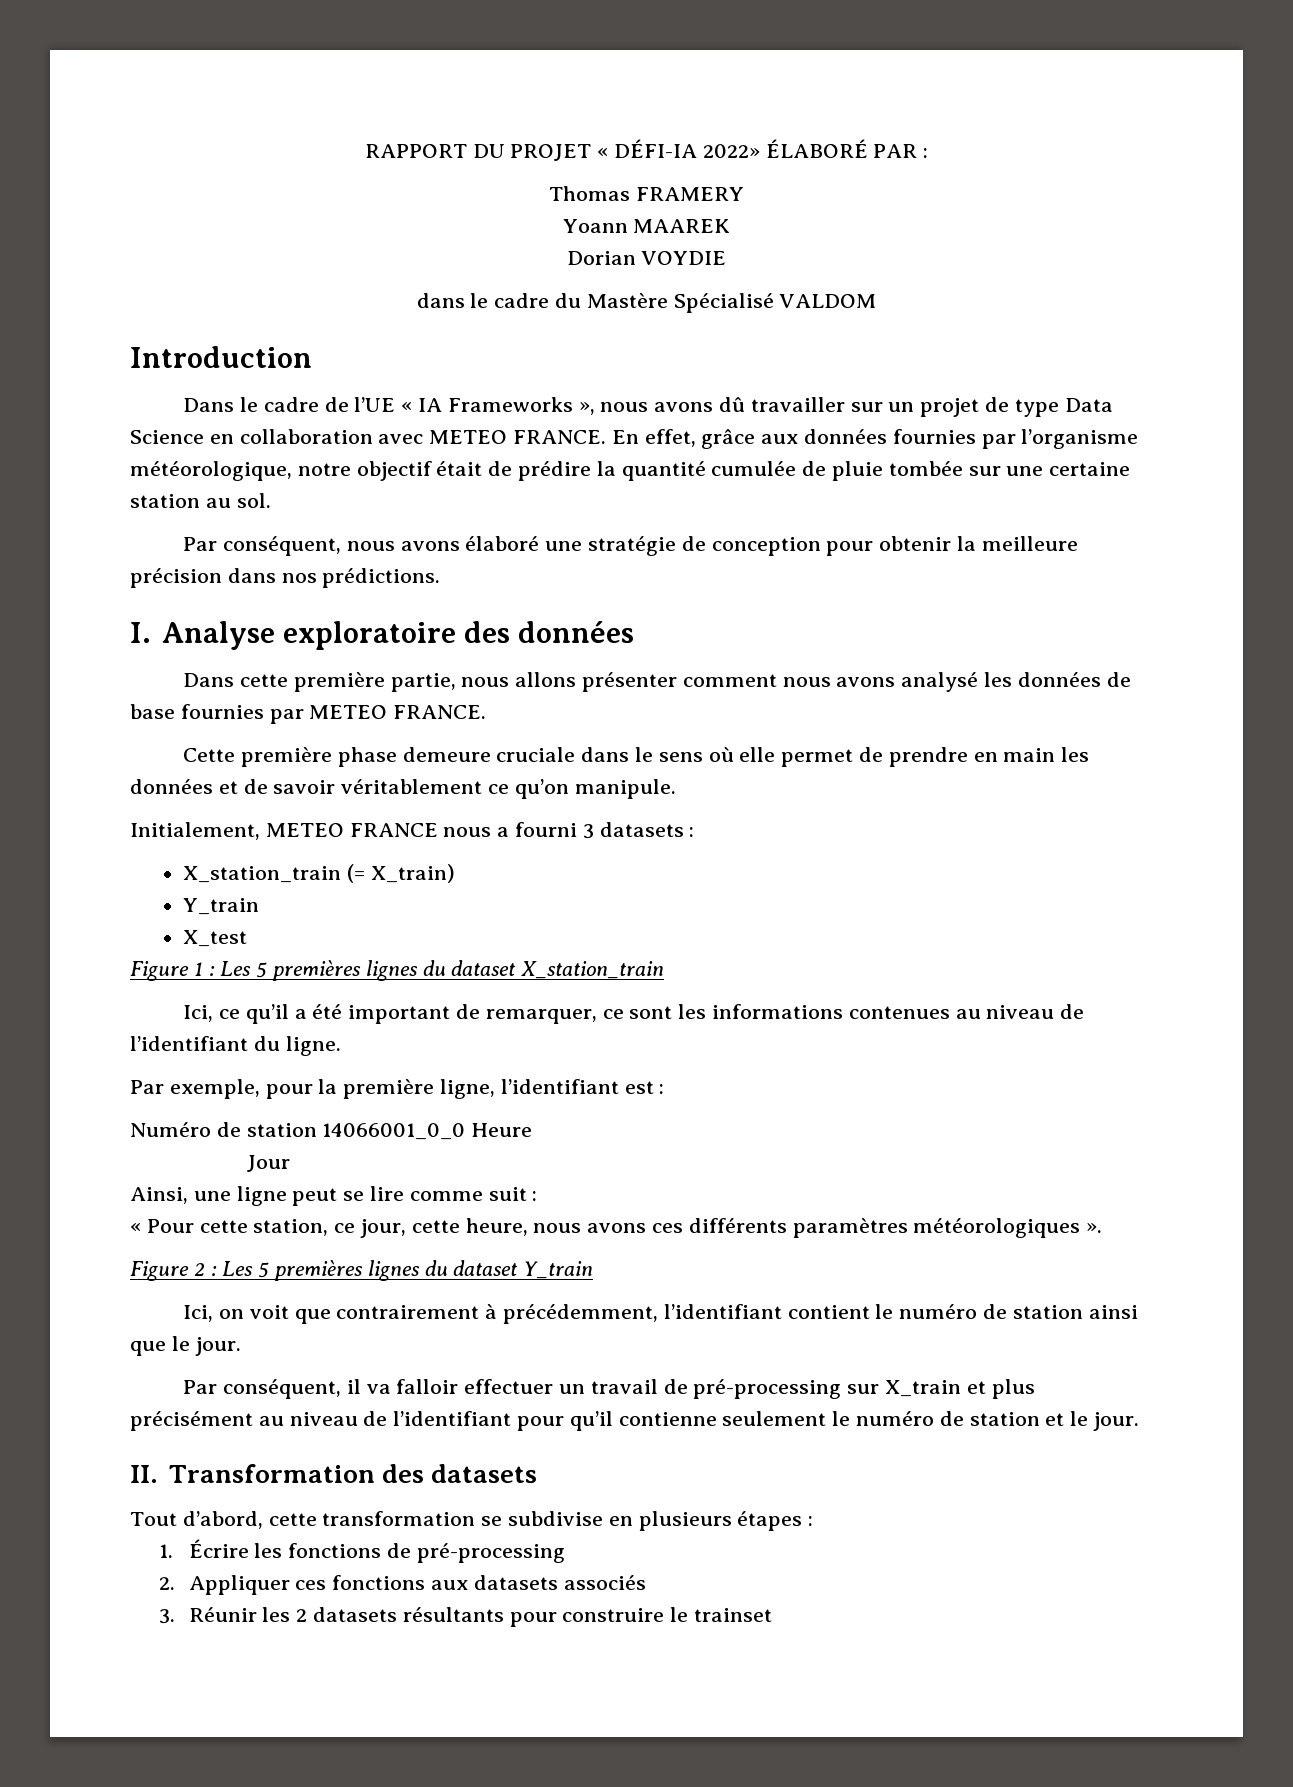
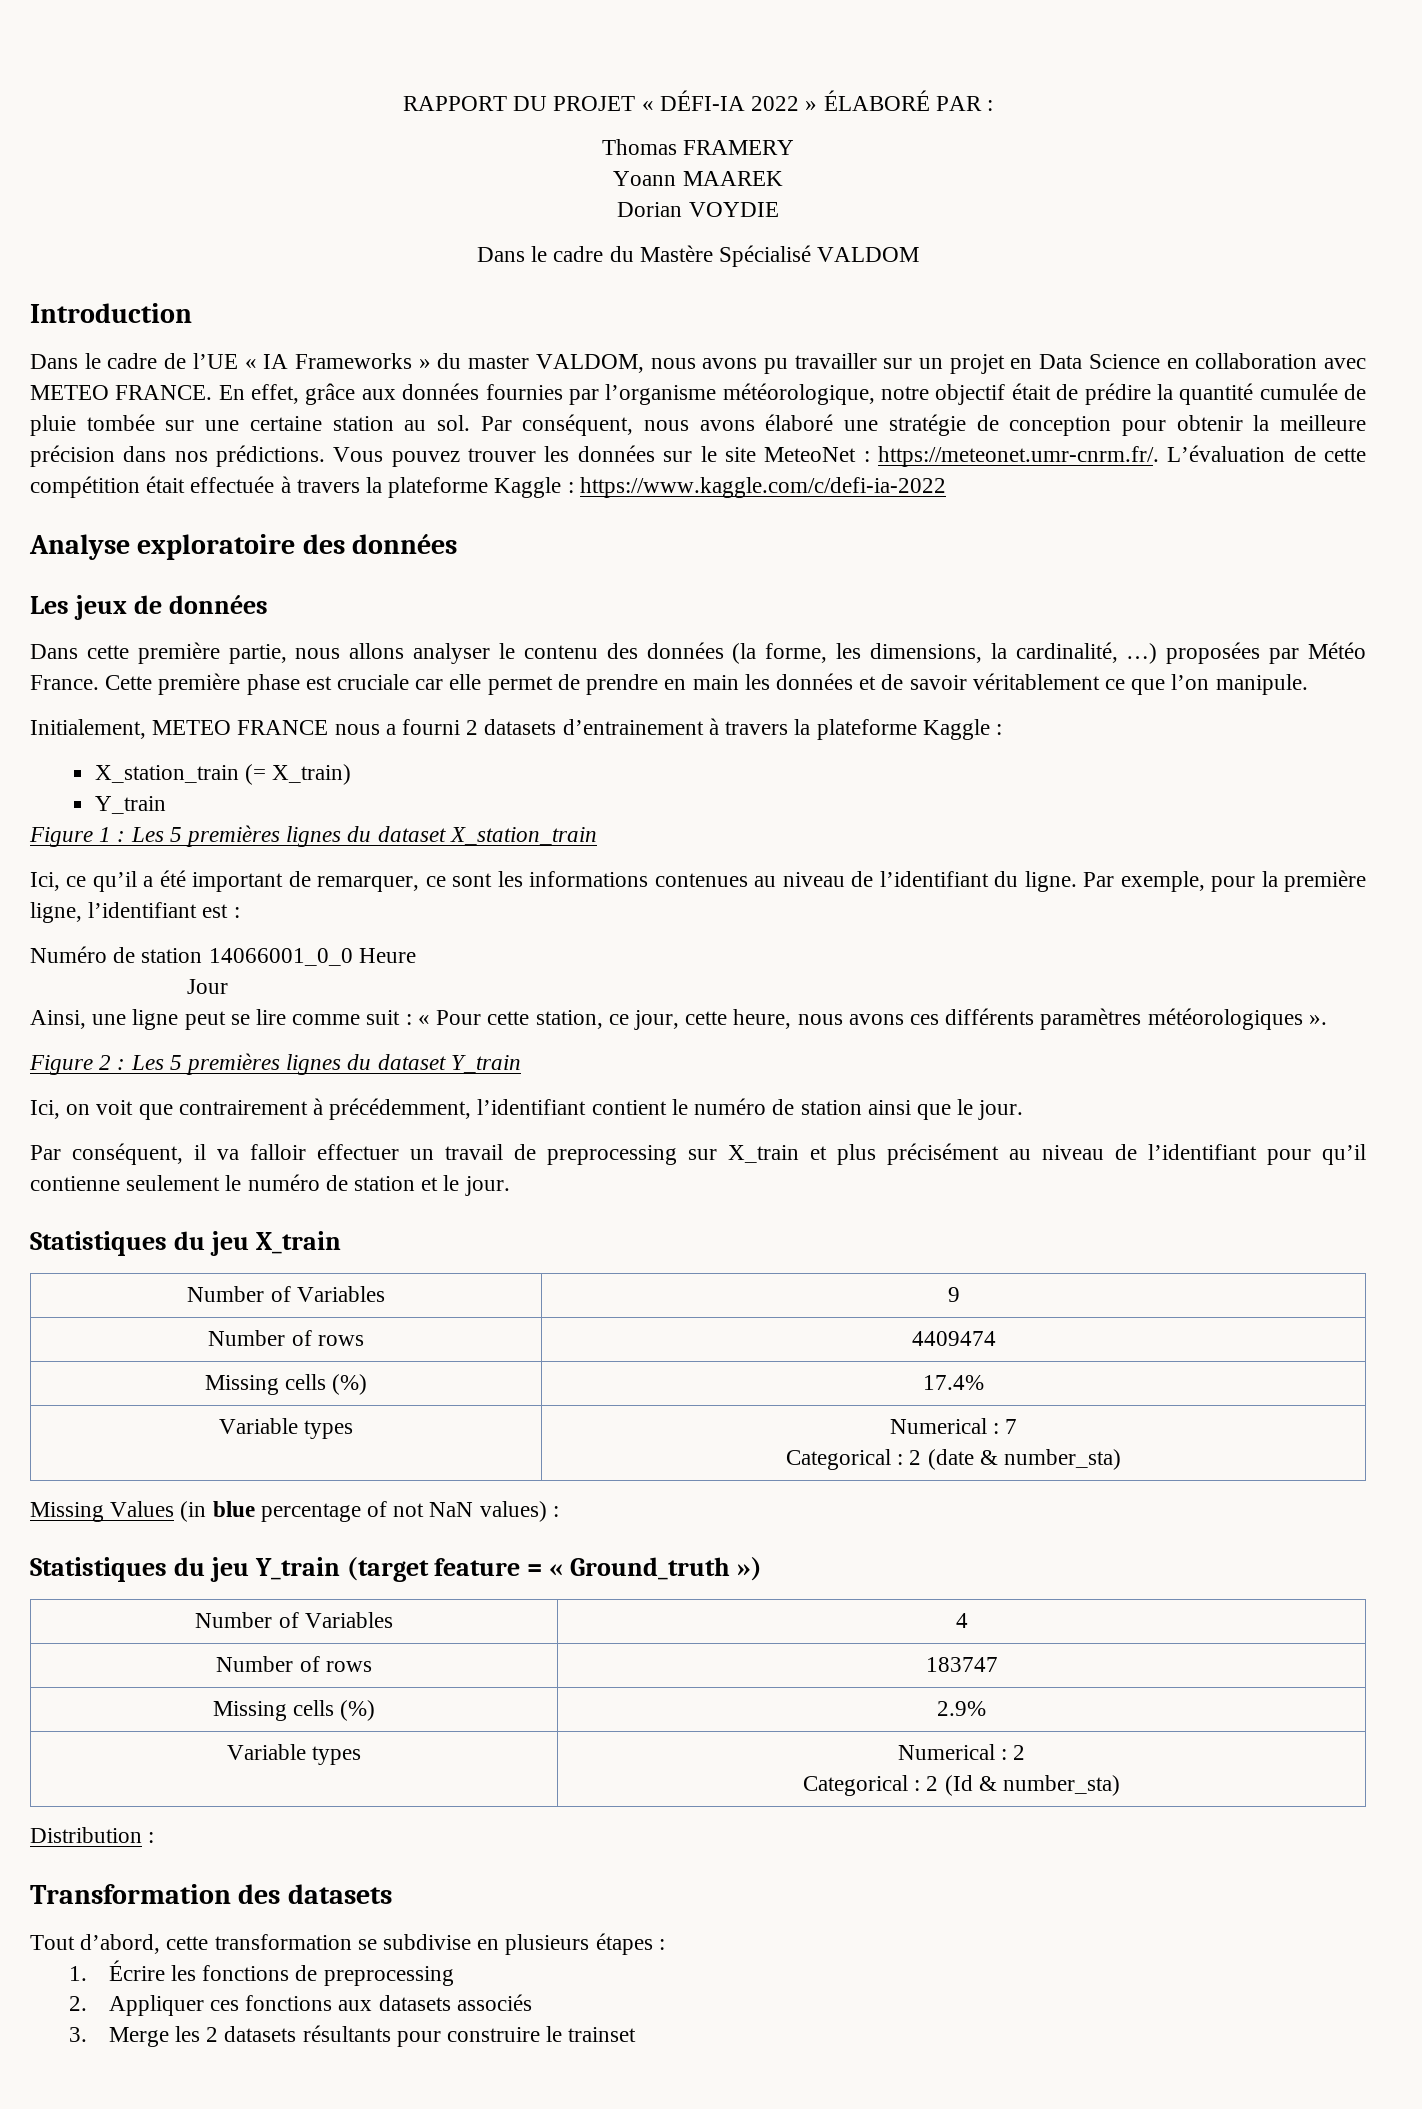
- RAPPORT DU PROJET « DÉFI-IA 2022» ÉLABORÉ PAR :
+ RAPPORT DU PROJET « DÉFI-IA 2022 » ÉLABORÉ PAR :
- dans le cadre du Mastère Spécialisé VALDOM
+ Dans le cadre du Mastère Spécialisé VALDOM
- Dans le cadre de l’UE « IA Frameworks », nous avons dû travailler sur un projet de type Data Science en collaboration avec METEO FRANCE.
+ Dans le cadre de l’UE « IA Frameworks » du master VALDOM, nous avons pu travailler sur un projet en Data Science en collaboration avec METEO FRANCE.
- En effet, grâce aux données fournies par l’organisme météorologique, notre objectif était de prédire la quantité cumulée de pluie tombée sur une certaine station au sol.
- Par conséquent, nous avons élaboré une stratégie de conception pour obtenir la meilleure précision dans nos prédictions.
- I. Analyse exploratoire des données
+ En effet, grâce aux données fournies par l’organisme météorologique, notre objectif était de prédire la quantité cumulée de pluie tombée sur une certaine station au sol. Par conséquent, nous avons élaboré une stratégie de conception pour obtenir la meilleure précision dans nos prédictions. Vous pouvez trouver les données sur le site MeteoNet : https://meteonet.umr-cnrm.fr/. L’évaluation de cette compétition était effectuée à travers la plateforme Kaggle : https://www.kaggle.com/c/defi-ia-2022
+ Analyse exploratoire des données
+ Les jeux de données
- Dans cette première partie, nous allons présenter comment nous avons analysé les données de base fournies par METEO FRANCE.
- Cette première phase demeure cruciale dans le sens où elle permet de prendre en main les données et de savoir véritablement ce qu’on manipule.
+ Dans cette première partie, nous allons analyser le contenu des données (la forme, les dimensions, la cardinalité, …) proposées par Météo France. Cette première phase est cruciale car elle permet de prendre en main les données et de savoir véritablement ce que l’on manipule.
- Initialement, METEO FRANCE nous a fourni 3 datasets :
+ Initialement, METEO FRANCE nous a fourni 2 datasets d’entrainement à travers la plateforme Kaggle :
- X_test
- Ici, ce qu’il a été important de remarquer, ce sont les informations contenues au niveau de l’identifiant du ligne.
- Par exemple, pour la première ligne, l’identifiant est :
+ Ici, ce qu’il a été important de remarquer, ce sont les informations contenues au niveau de l’identifiant du ligne. Par exemple, pour la première ligne, l’identifiant est :
- Ainsi, une ligne peut se lire comme suit :
- « Pour cette station, ce jour, cette heure, nous avons ces différents paramètres météorologiques ».
+ Ainsi, une ligne peut se lire comme suit : « Pour cette station, ce jour, cette heure, nous avons ces différents paramètres météorologiques ».
- Par conséquent, il va falloir effectuer un travail de pré-processing sur X_train et plus précisément au niveau de l’identifiant pour qu’il contienne seulement le numéro de station et le jour.
+ Par conséquent, il va falloir effectuer un travail de preprocessing sur X_train et plus précisément au niveau de l’identifiant pour qu’il contienne seulement le numéro de station et le jour.
- II. Transformation des datasets
+ Statistiques du jeu X_train
+ Number of Variables | 9
+ Number of rows | 4409474
+ Missing cells (%) | 17.4%
+ Variable types | Numerical : 7
+ Categorical : 2 (date & number_sta)
+ Missing Values (in blue percentage of not NaN values) :
+ Statistiques du jeu Y_train (target feature = « Ground_truth »)
+ Number of Variables | 4
+ Number of rows | 183747
+ Missing cells (%) | 2.9%
+ Variable types | Numerical : 2
+ Categorical : 2 (Id & number_sta)
+ Distribution :
+ Transformation des datasets
- 1. Écrire les fonctions de pré-processing
+ 1. Écrire les fonctions de preprocessing
- 3. Réunir les 2 datasets résultants pour construire le trainset
+ 3. Merge les 2 datasets résultants pour construire le trainset

